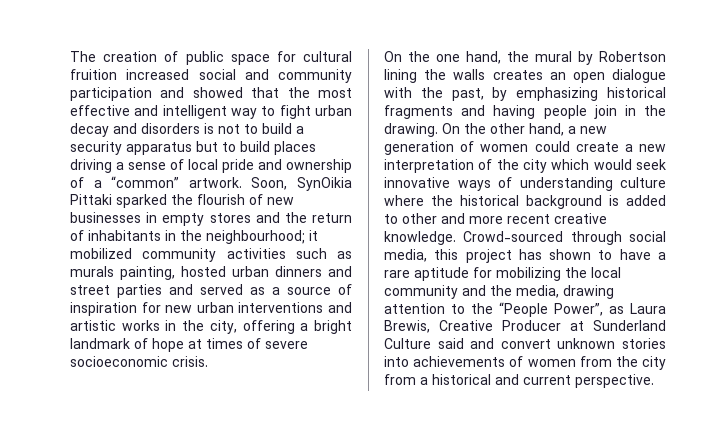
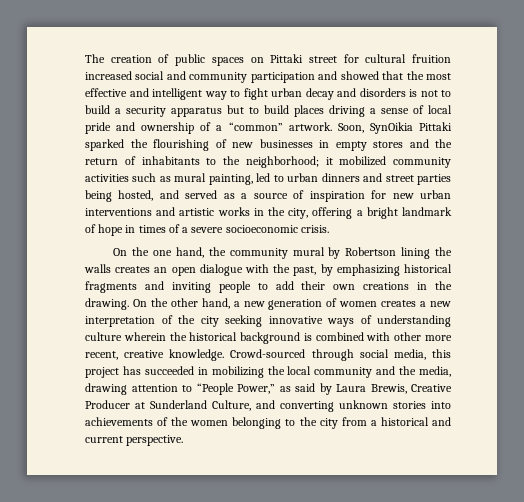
- The creation of public space for cultural fruition increased social and community participation and showed that the most effective and intelligent way to fight urban decay and disorders is not to build a security apparatus but to build places driving a sense of local pride and ownership of a “common” artwork.
+ The creation of public spaces on Pittaki street for cultural fruition increased social and community participation and showed that the most effective and intelligent way to fight urban decay and disorders is not to build a security apparatus but to build places driving a sense of local pride and ownership of a “common” artwork.
- Soon, SynOikia Pittaki sparked the flourish of new businesses in empty stores and the return of inhabitants in the neighbourhood; it mobilized community activities such as murals painting, hosted urban dinners and street parties and served as a source of inspiration for new urban interventions and artistic works in the city, offering a bright landmark of hope at times of severe socioeconomic crisis.
+ Soon, SynOikia Pittaki sparked the flourishing of new businesses in empty stores and the return of inhabitants to the neighborhood; it mobilized community activities such as mural painting, led to urban dinners and street parties being hosted, and served as a source of inspiration for new urban interventions and artistic works in the city, offering a bright landmark of hope in times of a severe socioeconomic crisis.
- On the one hand, the mural by Robertson lining the walls creates an open dialogue with the past, by emphasizing historical fragments and having people join in the drawing.
+ On the one hand, the community mural by Robertson lining the walls creates an open dialogue with the past, by emphasizing historical fragments and inviting people to add their own creations in the drawing.
- On the other hand, a new generation of women could create a new interpretation of the city which would seek innovative ways of understanding culture where the historical background is added to other and more recent creative knowledge.
+ On the other hand, a new generation of women creates a new interpretation of the city seeking innovative ways of understanding culture wherein the historical background is combined with other more recent, creative knowledge.
- Crowd-sourced through social media, this project has shown to have a rare aptitude for mobilizing the local community and the media, drawing attention to the “People Power”, as Laura Brewis, Creative Producer at Sunderland Culture said and convert unknown stories into achievements of women from the city from a historical and current perspective.
+ Crowd-sourced through social media, this project has succeeded in mobilizing the local community and the media, drawing attention to “People Power,” as said by Laura Brewis, Creative Producer at Sunderland Culture, and converting unknown stories into achievements of the women belonging to the city from a historical and current perspective.

